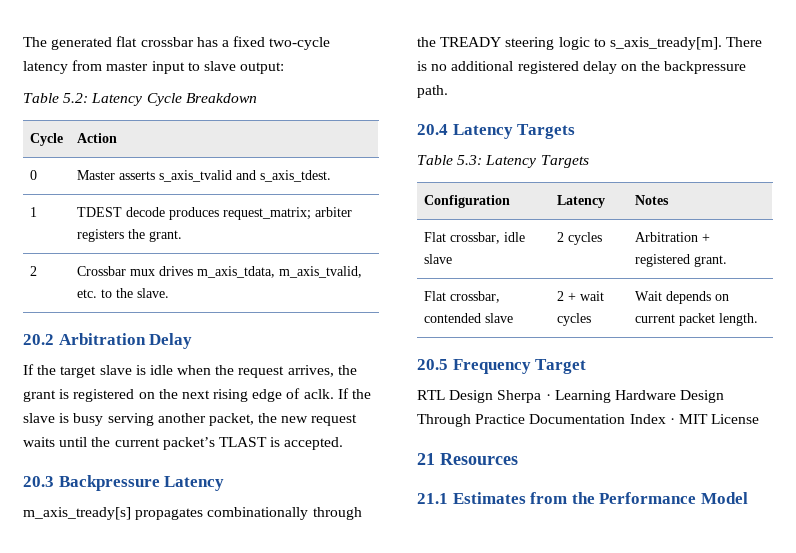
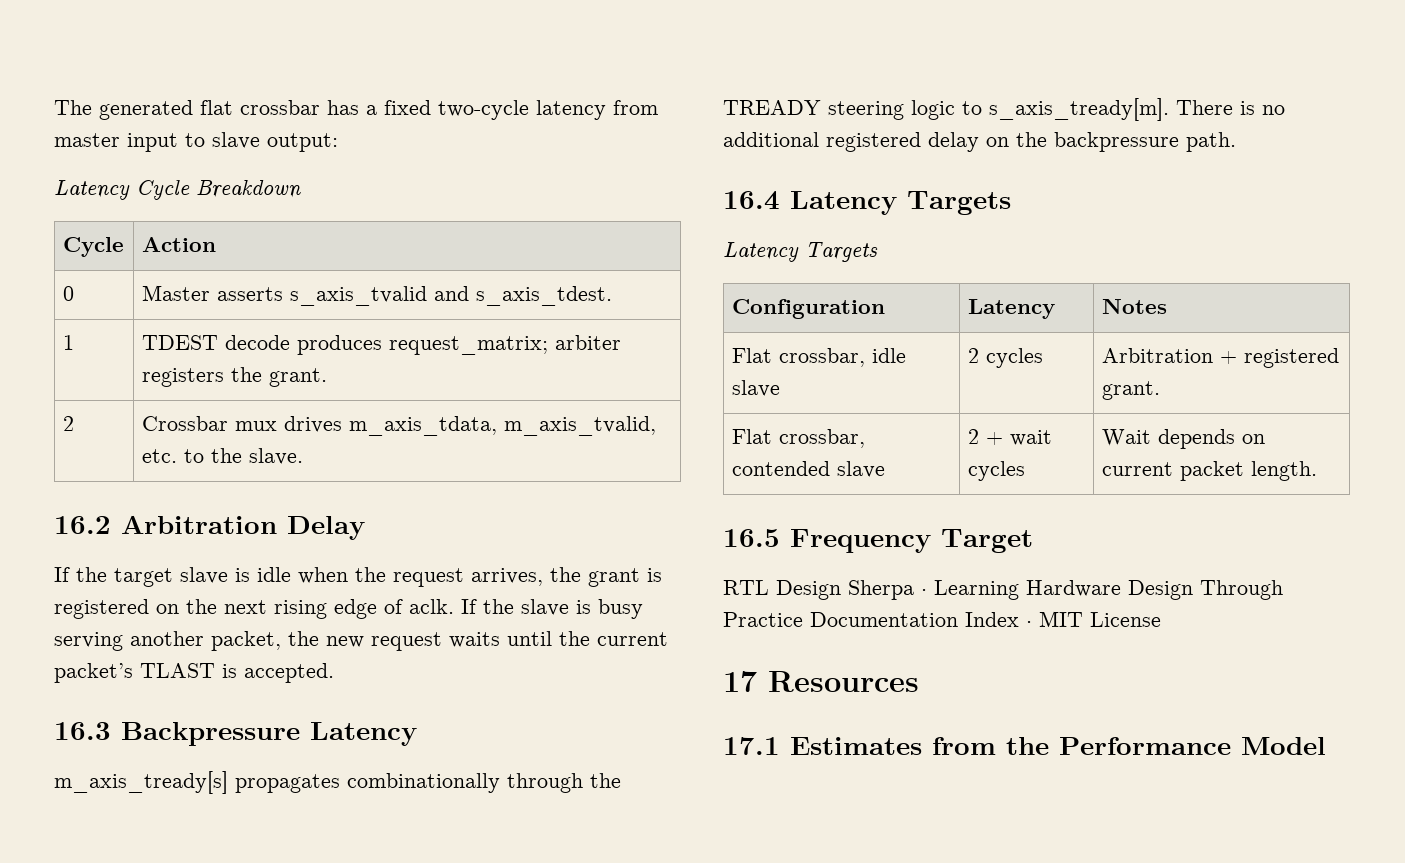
- Table 5.2: Latency Cycle Breakdown
+ Latency Cycle Breakdown
- 20.2 Arbitration Delay
+ 16.2 Arbitration Delay
- 20.3 Backpressure Latency
+ 16.3 Backpressure Latency
- 20.4 Latency Targets
- Table 5.3: Latency Targets
+ 16.4 Latency Targets
+ Latency Targets
- 20.5 Frequency Target
+ 16.5 Frequency Target
- 21 Resources
+ 17 Resources
- 21.1 Estimates from the Performance Model
+ 17.1 Estimates from the Performance Model

